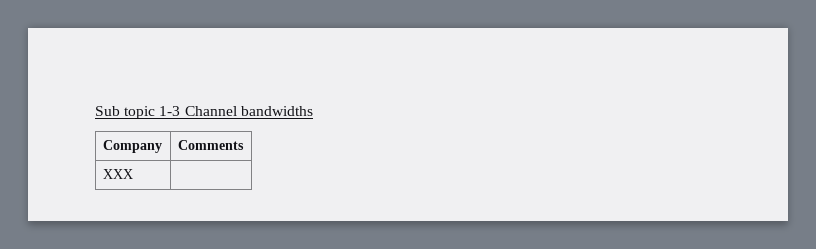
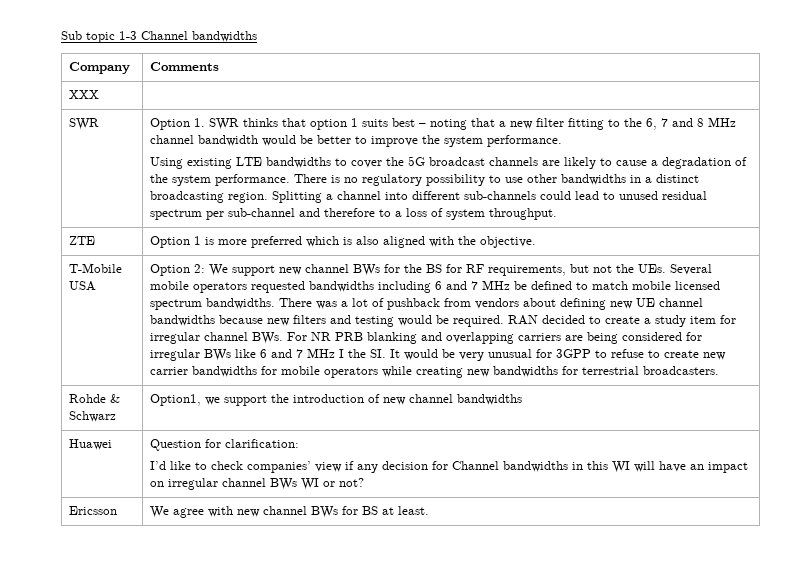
+ SWR | Option 1. SWR thinks that option 1 suits best – noting that a new filter fitting to the 6, 7 and 8 MHz channel bandwidth would be better to improve the system performance.
+ Using existing LTE bandwidths to cover the 5G broadcast channels are likely to cause a degradation of the system performance. There is no regulatory possibility to use other bandwidths in a distinct broadcasting region. Splitting a channel into different sub-channels could lead to unused residual spectrum per sub-channel and therefore to a loss of system throughput.
+ ZTE | Option 1 is more preferred which is also aligned with the objective.
+ T-Mobile USA | Option 2: We support new channel BWs for the BS for RF requirements, but not the UEs. Several mobile operators requested bandwidths including 6 and 7 MHz be defined to match mobile licensed spectrum bandwidths. There was a lot of pushback from vendors about defining new UE channel bandwidths because new filters and testing would be required. RAN decided to create a study item for irregular channel BWs. For NR PRB blanking and overlapping carriers are being considered for irregular BWs like 6 and 7 MHz I the SI. It would be very unusual for 3GPP to refuse to create new carrier bandwidths for mobile operators while creating new bandwidths for terrestrial broadcasters.
+ Rohde & Schwarz | Option1, we support the introduction of new channel bandwidths
+ Huawei | Question for clarification:
+ I’d like to check companies’ view if any decision for Channel bandwidths in this WI will have an impact on irregular channel BWs WI or not?
+ Ericsson | We agree with new channel BWs for BS at least.

